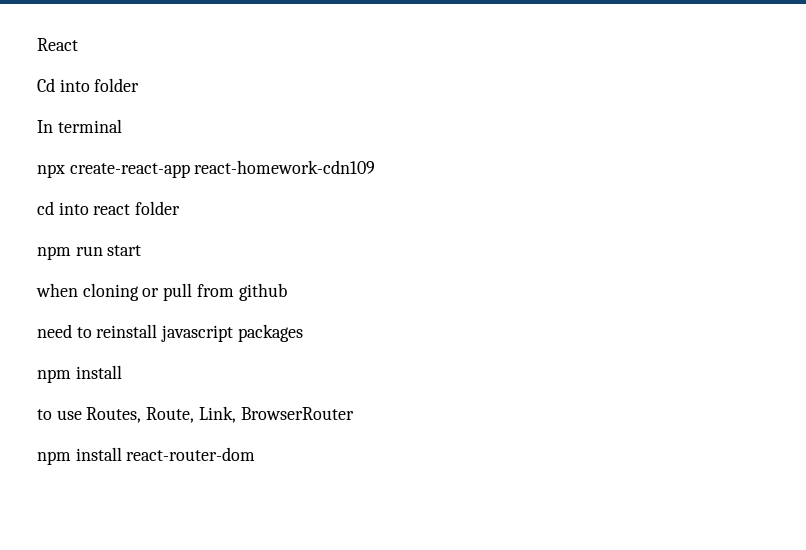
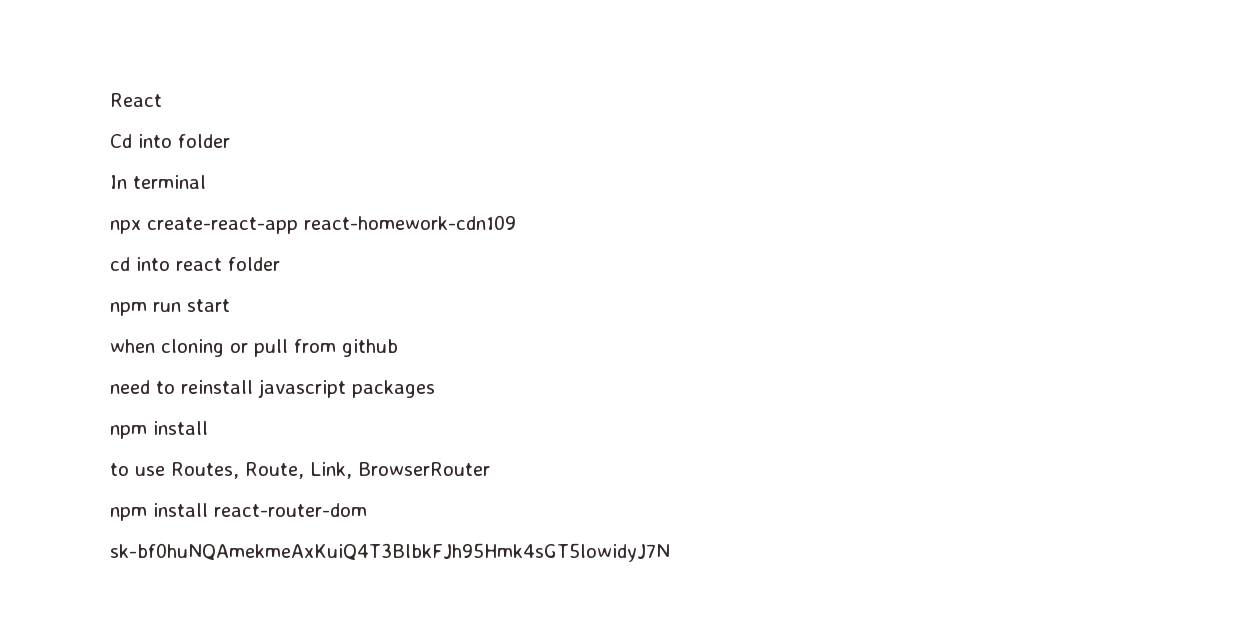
+ 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

